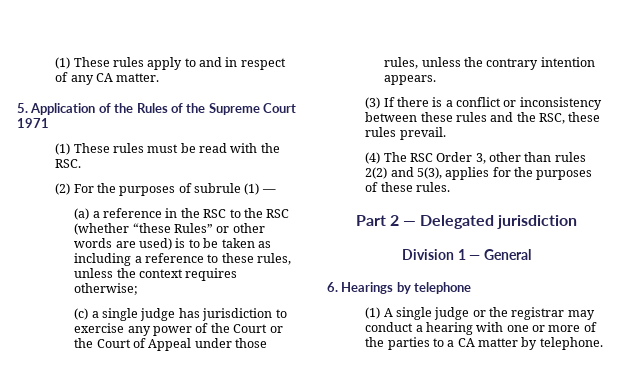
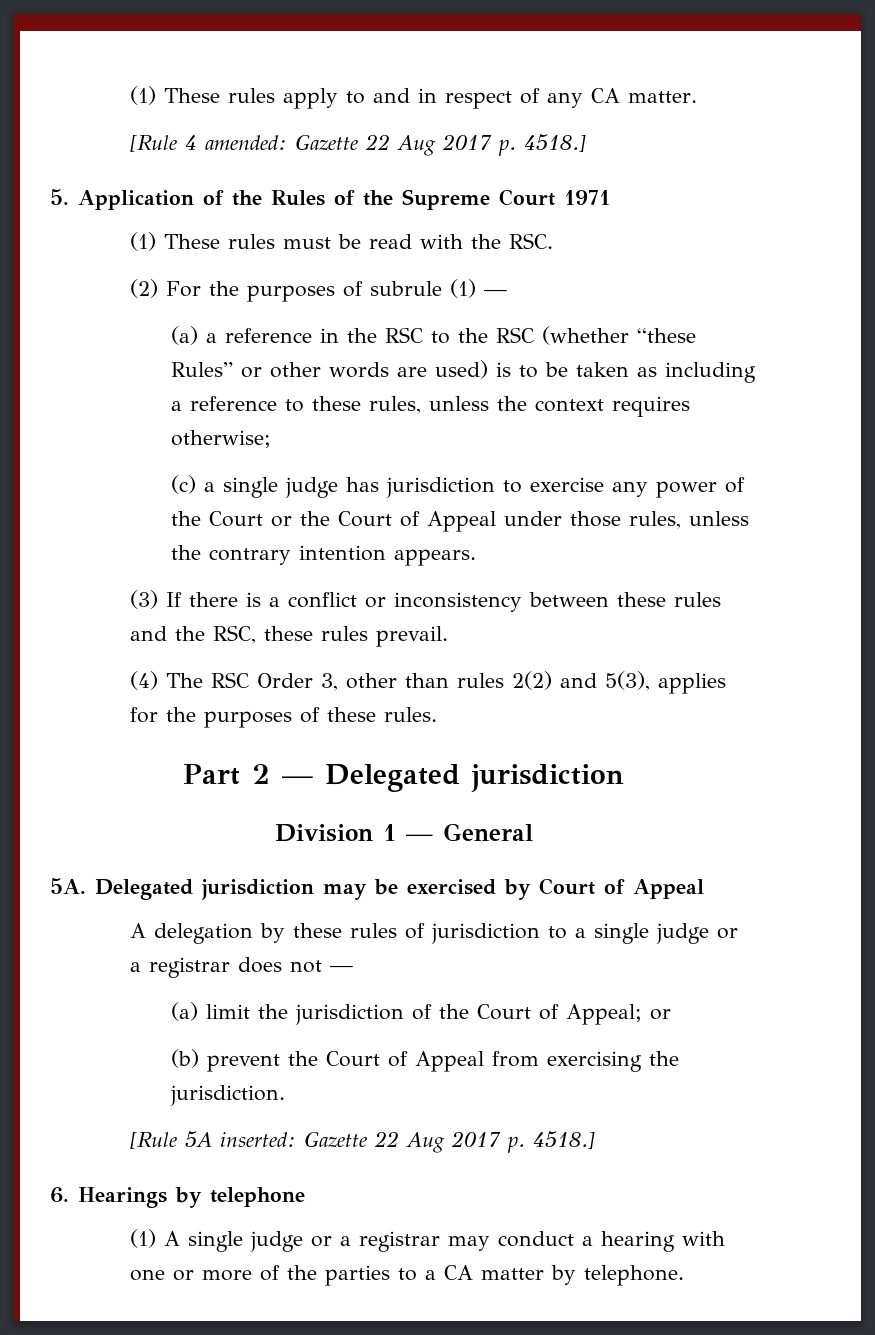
+ [Rule 4 amended: Gazette 22 Aug 2017 p. 4518.]
+ 5A. Delegated jurisdiction may be exercised by Court of Appeal
+ A delegation by these rules of jurisdiction to a single judge or a registrar does not —
+ (a) limit the jurisdiction of the Court of Appeal; or
+ (b) prevent the Court of Appeal from exercising the jurisdiction.
+ [Rule 5A inserted: Gazette 22 Aug 2017 p. 4518.]
- (1) A single judge or the registrar may conduct a hearing with one or more of the parties to a CA matter by telephone.
+ (1) A single judge or a registrar may conduct a hearing with one or more of the parties to a CA matter by telephone.

